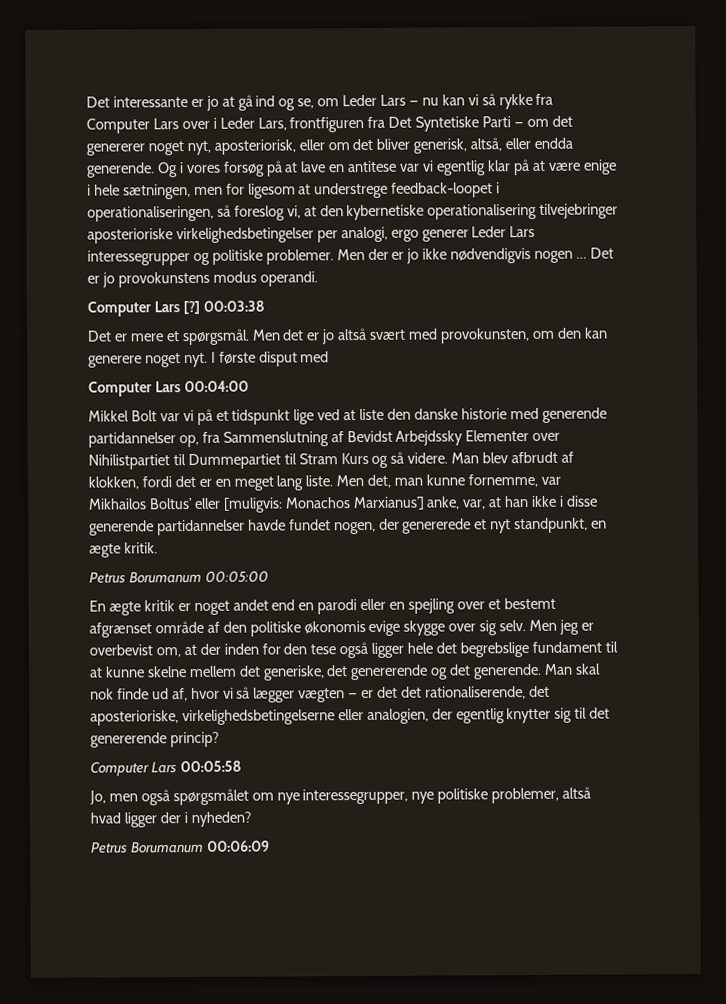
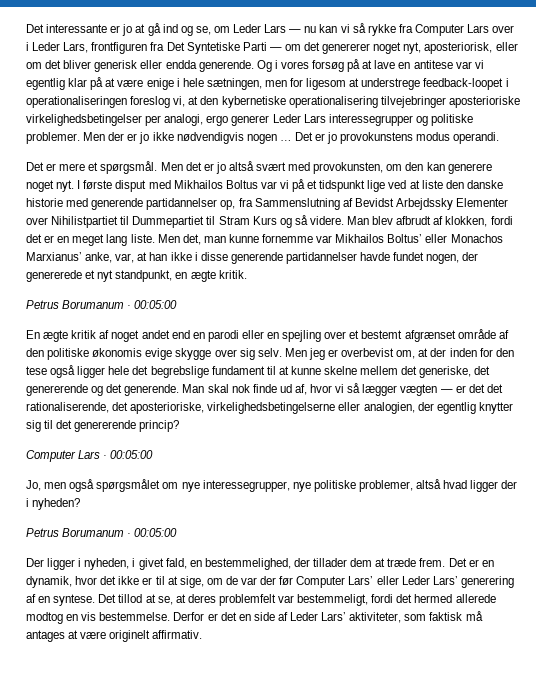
- Det interessante er jo at gå ind og se, om Leder Lars — nu kan vi så rykke fra Computer Lars over i Leder Lars, frontfiguren fra Det Syntetiske Parti — om det genererer noget nyt, aposteriorisk, eller om det bliver generisk, altså, eller endda generende.
+ Det interessante er jo at gå ind og se, om Leder Lars — nu kan vi så rykke fra Computer Lars over i Leder Lars, frontfiguren fra Det Syntetiske Parti — om det genererer noget nyt, aposteriorisk, eller om det bliver generisk eller endda generende.
- Og i vores forsøg på at lave en antitese var vi egentlig klar på at være enige i hele sætningen, men for ligesom at understrege feedback-loopet i operationaliseringen, så foreslog vi, at den kybernetiske operationalisering tilvejebringer aposterioriske virkelighedsbetingelser per analogi, ergo generer Leder Lars interessegrupper og politiske problemer.
+ Og i vores forsøg på at lave en antitese var vi egentlig klar på at være enige i hele sætningen, men for ligesom at understrege feedback-loopet i operationaliseringen foreslog vi, at den kybernetiske operationalisering tilvejebringer aposterioriske virkelighedsbetingelser per analogi, ergo generer Leder Lars interessegrupper og politiske problemer.
- Computer Lars [?] 00:03:38
- I første disput med
- Computer Lars 00:04:00
- Mikkel Bolt var vi på et tidspunkt lige ved at liste den danske historie med generende partidannelser op, fra Sammenslutning af Bevidst Arbejdssky Elementer over Nihilistpartiet til Dummepartiet til Stram Kurs og så videre.
+ I første disput med Mikhailos Boltus var vi på et tidspunkt lige ved at liste den danske historie med generende partidannelser op, fra Sammenslutning af Bevidst Arbejdssky Elementer over Nihilistpartiet til Dummepartiet til Stram Kurs og så videre.
- Men det, man kunne fornemme, var Mikhailos Boltus’ eller [muligvis: Monachos Marxianus’] anke, var, at han ikke i disse generende partidannelser havde fundet nogen, der genererede et nyt standpunkt, en ægte kritik.
- Petrus Borumanum 00:05:00
+ Men det, man kunne fornemme var Mikhailos Boltus’ eller Monachos Marxianus’ anke, var, at han ikke i disse generende partidannelser havde fundet nogen, der genererede et nyt standpunkt, en ægte kritik.
+ Petrus Borumanum · 00:05:00
- En ægte kritik er noget andet end en parodi eller en spejling over et bestemt afgrænset område af den politiske økonomis evige skygge over sig selv.
+ En ægte kritik af noget andet end en parodi eller en spejling over et bestemt afgrænset område af den politiske økonomis evige skygge over sig selv.
- Computer Lars 00:05:58
+ Computer Lars · 00:05:00
  Jo, men også spørgsmålet om nye interessegrupper, nye politiske problemer, altså hvad ligger der i nyheden?
- Petrus Borumanum 00:06:09
+ Petrus Borumanum · 00:05:00
+ Der ligger i nyheden, i givet fald, en bestemmelighed, der tillader dem at træde frem. Det er en dynamik, hvor det ikke er til at sige, om de var der før Computer Lars’ eller Leder Lars’ generering af en syntese. Det tillod at se, at deres problemfelt var bestemmeligt, fordi det hermed allerede modtog en vis bestemmelse. Derfor er det en side af Leder Lars’ aktiviteter, som faktisk må antages at være originelt affirmativ.

